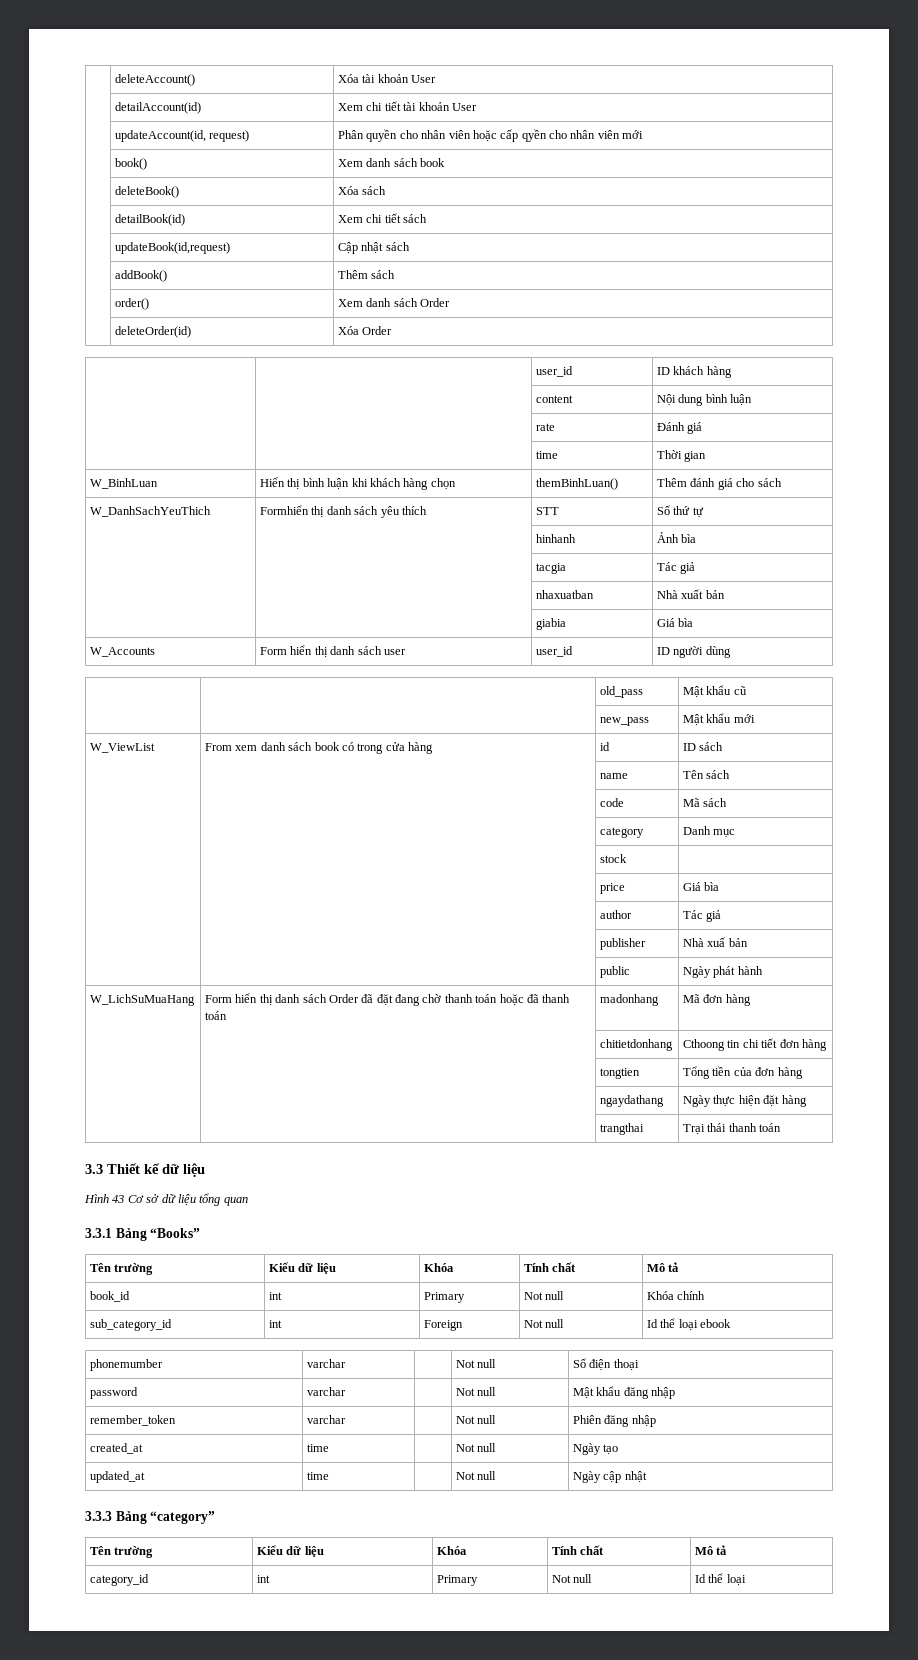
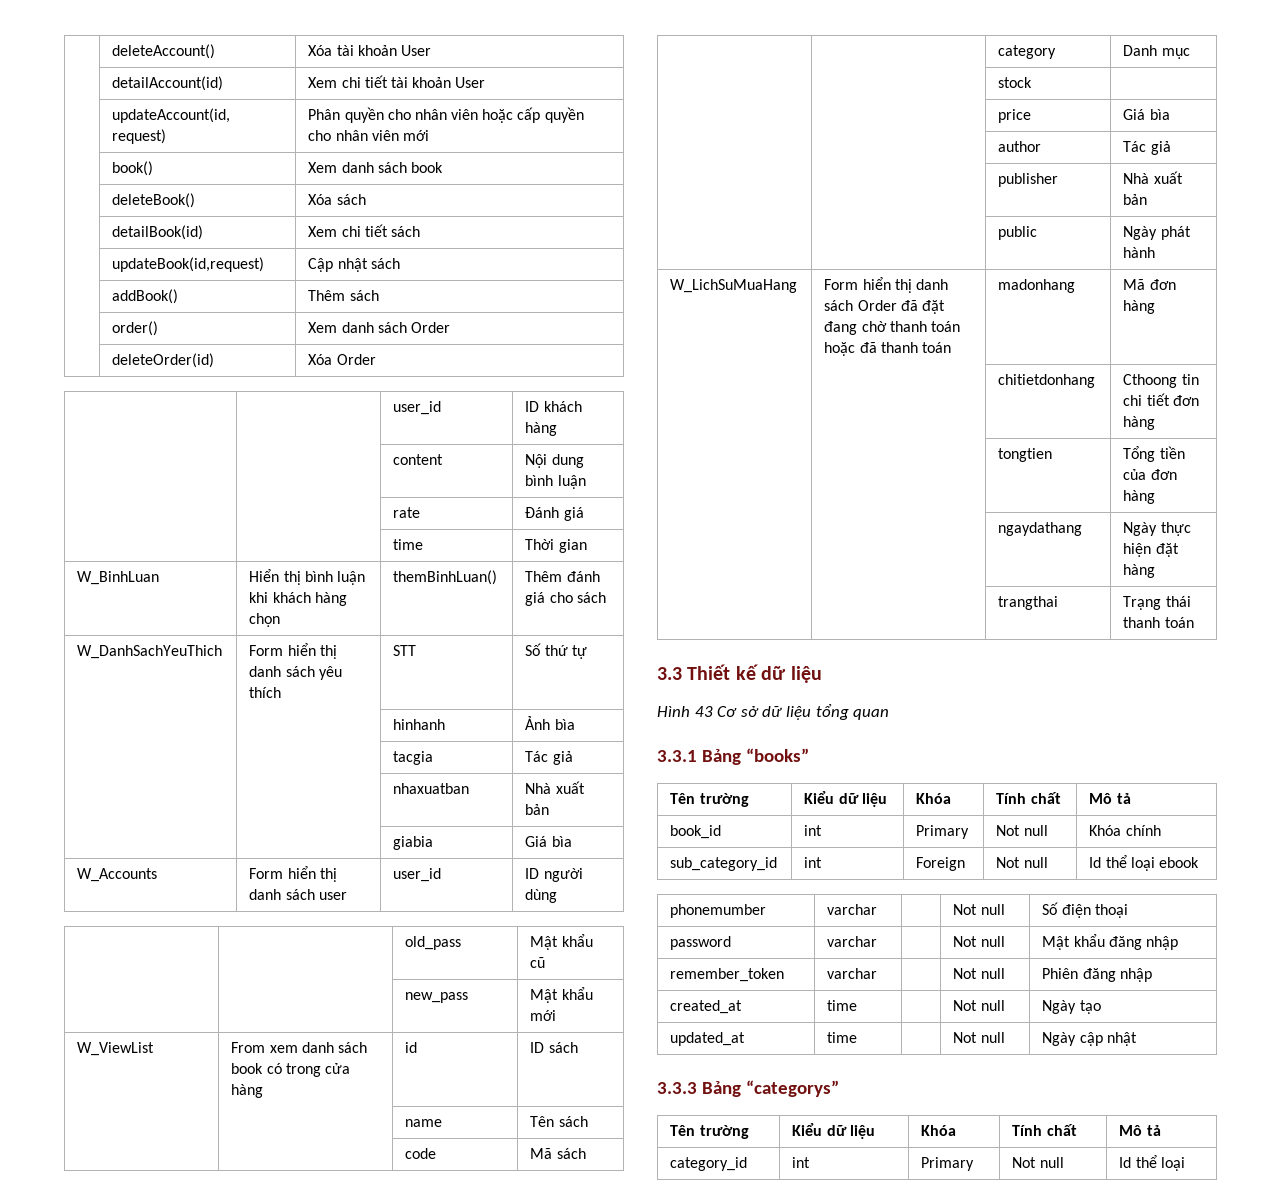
- | updateAccount(id, request) | Phân quyền cho nhân viên hoặc cấp qyền cho nhân viên mới
+ | updateAccount(id, request) | Phân quyền cho nhân viên hoặc cấp quyền cho nhân viên mới
- W_DanhSachYeuThich | Formhiển thị danh sách yêu thích | STT | Số thứ tự
+ W_DanhSachYeuThich | Form hiển thị danh sách yêu thích | STT | Số thứ tự
- | | publisher | Nhà xuấ bản
+ | | publisher | Nhà xuất bản
- | | trangthai | Trại thái thanh toán
+ | | trangthai | Trạng thái thanh toán
- 3.3.1 Bảng “Books”
+ 3.3.1 Bảng “books”
- 3.3.3 Bảng “category”
+ 3.3.3 Bảng “categorys”

